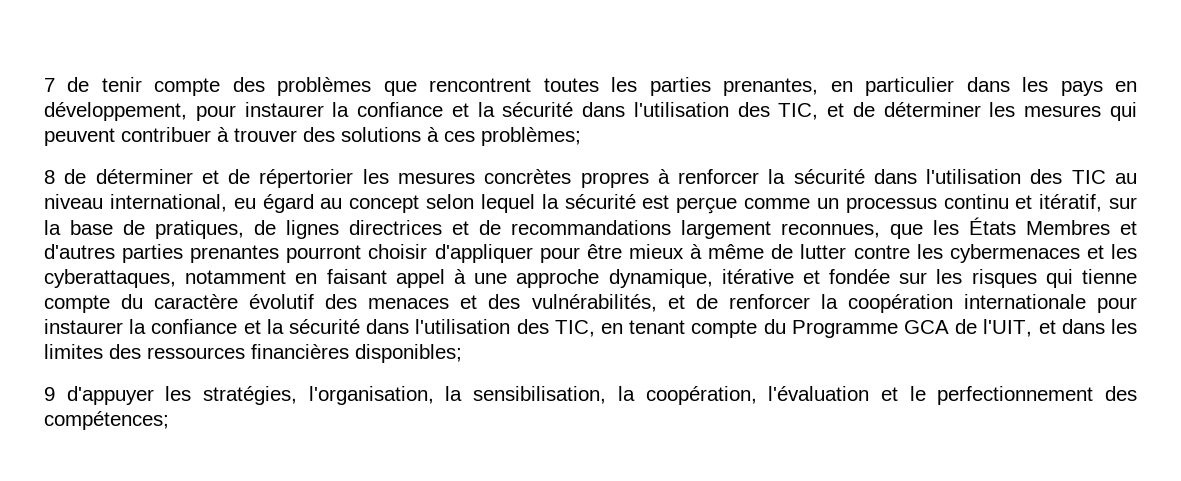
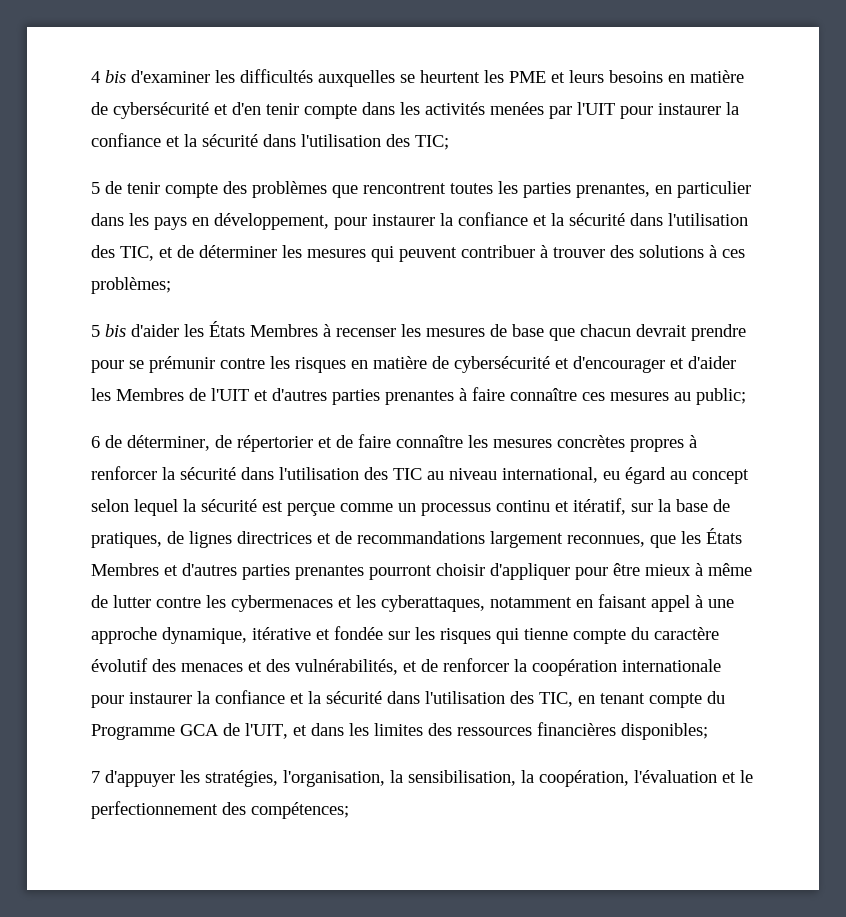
- 7 de tenir compte des problèmes que rencontrent toutes les parties prenantes, en particulier dans les pays en développement, pour instaurer la confiance et la sécurité dans l'utilisation des TIC, et de déterminer les mesures qui peuvent contribuer à trouver des solutions à ces problèmes;
+ 4 bis d'examiner les difficultés auxquelles se heurtent les PME et leurs besoins en matière de cybersécurité et d'en tenir compte dans les activités menées par l'UIT pour instaurer la confiance et la sécurité dans l'utilisation des TIC;
+ 5 de tenir compte des problèmes que rencontrent toutes les parties prenantes, en particulier dans les pays en développement, pour instaurer la confiance et la sécurité dans l'utilisation des TIC, et de déterminer les mesures qui peuvent contribuer à trouver des solutions à ces problèmes;
- 8 de déterminer et de répertorier les mesures concrètes propres à renforcer la sécurité dans l'utilisation des TIC au niveau international, eu égard au concept selon lequel la sécurité est perçue comme un processus continu et itératif, sur la base de pratiques, de lignes directrices et de recommandations largement reconnues, que les États Membres et d'autres parties prenantes pourront choisir d'appliquer pour être mieux à même de lutter contre les cybermenaces et les cyberattaques, notamment en faisant appel à une approche dynamique, itérative et fondée sur les risques qui tienne compte du caractère évolutif des menaces et des vulnérabilités, et de renforcer la coopération internationale pour instaurer la confiance et la sécurité dans l'utilisation des TIC, en tenant compte du Programme GCA de l'UIT, et dans les limites des ressources financières disponibles;
+ 5 bis d'aider les États Membres à recenser les mesures de base que chacun devrait prendre pour se prémunir contre les risques en matière de cybersécurité et d'encourager et d'aider les Membres de l'UIT et d'autres parties prenantes à faire connaître ces mesures au public;
+ 6 de déterminer, de répertorier et de faire connaître les mesures concrètes propres à renforcer la sécurité dans l'utilisation des TIC au niveau international, eu égard au concept selon lequel la sécurité est perçue comme un processus continu et itératif, sur la base de pratiques, de lignes directrices et de recommandations largement reconnues, que les États Membres et d'autres parties prenantes pourront choisir d'appliquer pour être mieux à même de lutter contre les cybermenaces et les cyberattaques, notamment en faisant appel à une approche dynamique, itérative et fondée sur les risques qui tienne compte du caractère évolutif des menaces et des vulnérabilités, et de renforcer la coopération internationale pour instaurer la confiance et la sécurité dans l'utilisation des TIC, en tenant compte du Programme GCA de l'UIT, et dans les limites des ressources financières disponibles;
- 9 d'appuyer les stratégies, l'organisation, la sensibilisation, la coopération, l'évaluation et le perfectionnement des compétences;
+ 7 d'appuyer les stratégies, l'organisation, la sensibilisation, la coopération, l'évaluation et le perfectionnement des compétences;

